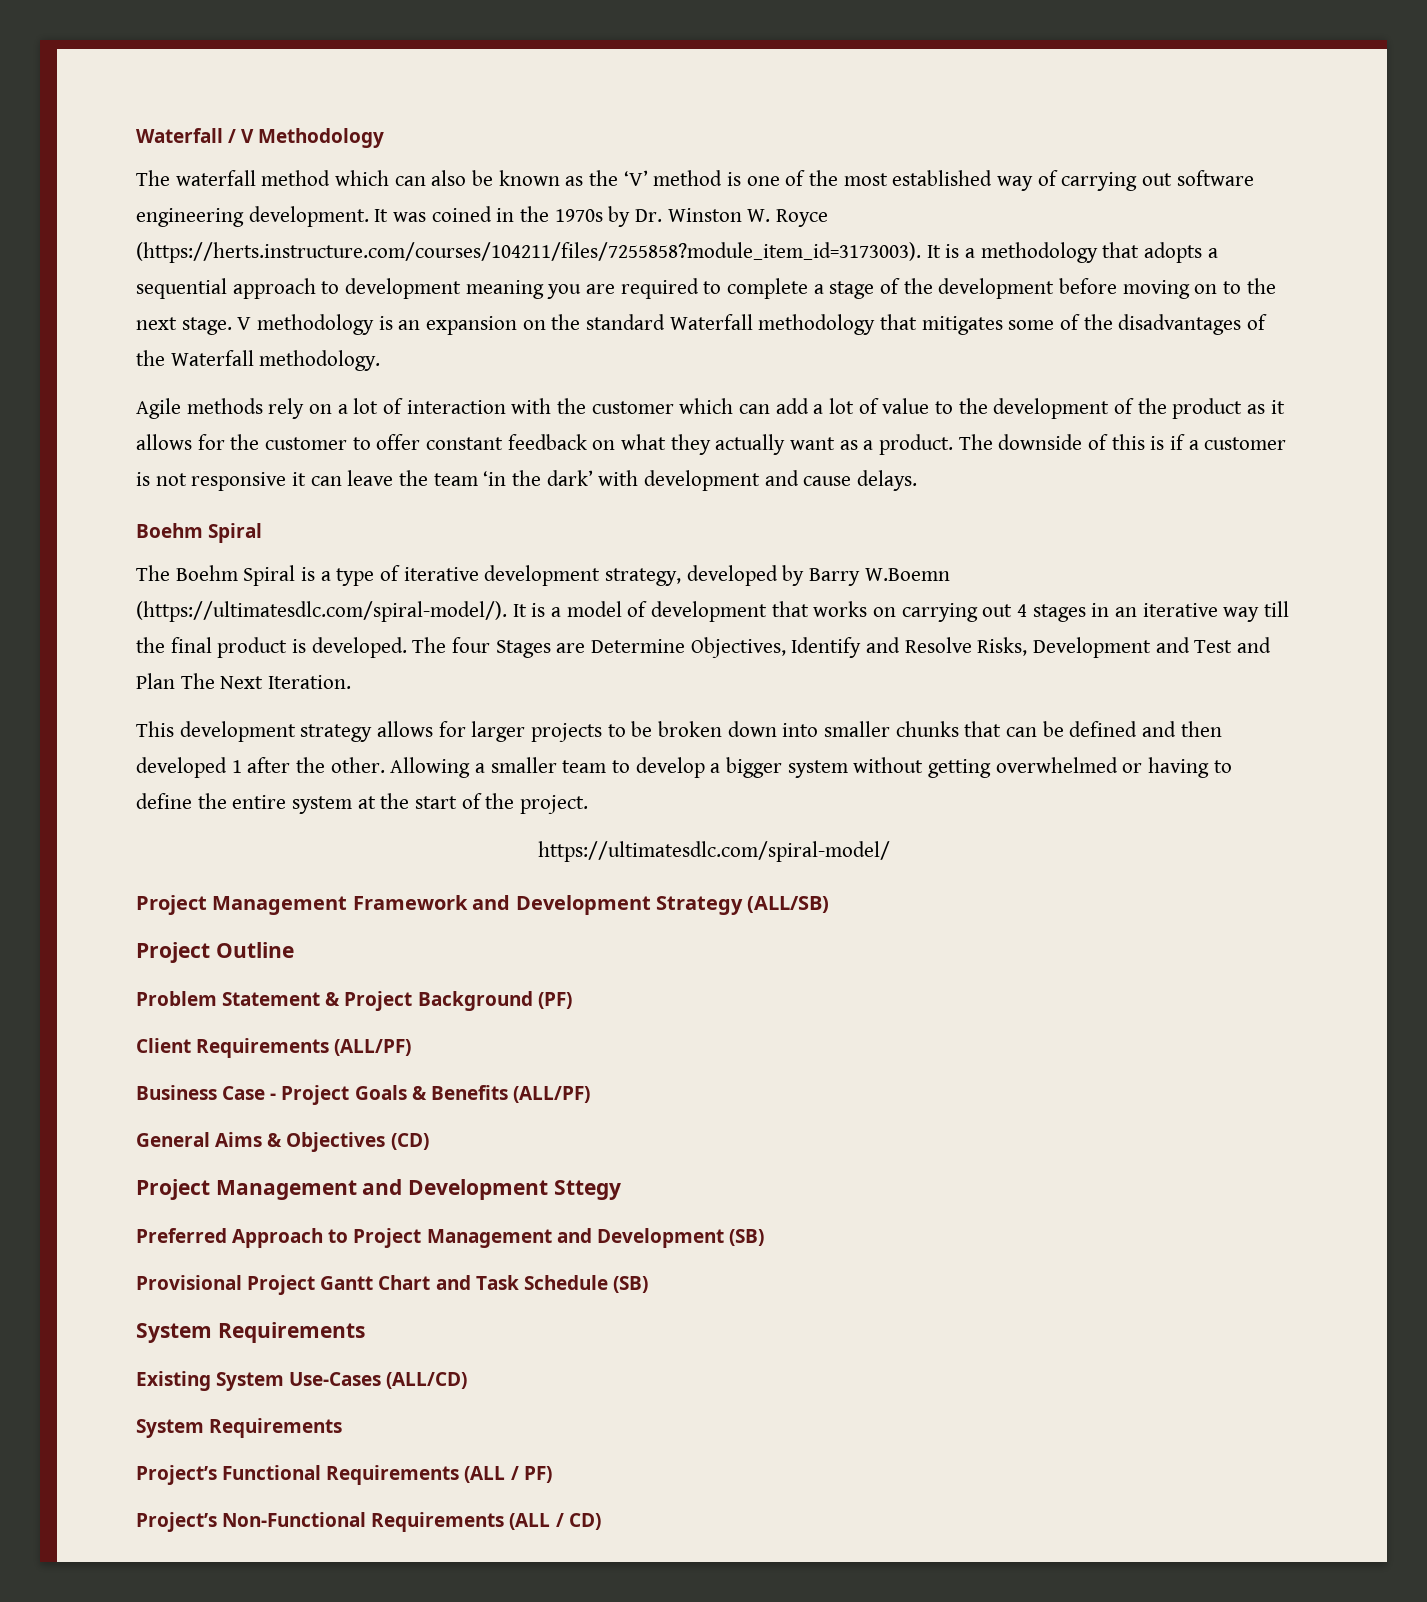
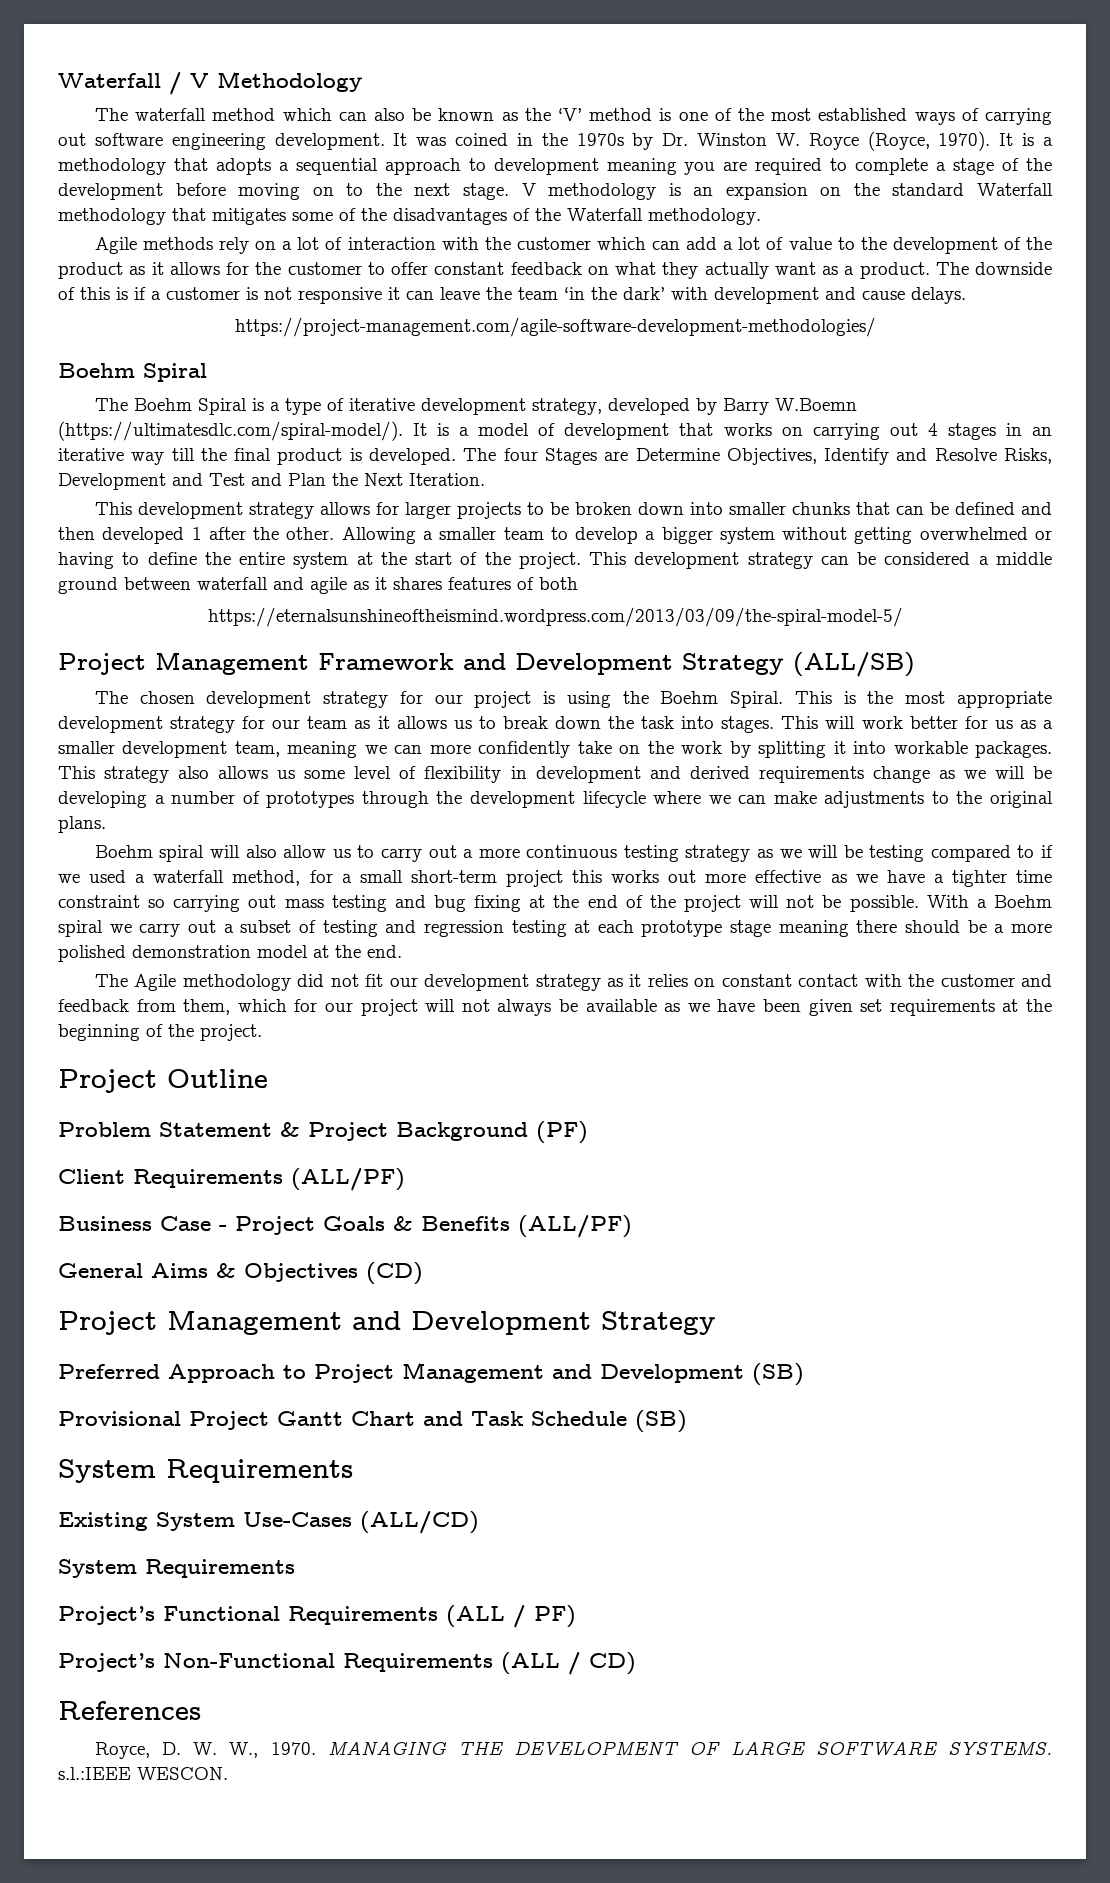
- The waterfall method which can also be known as the ‘V’ method is one of the most established way of carrying out software engineering development.
+ The waterfall method which can also be known as the ‘V’ method is one of the most established ways of carrying out software engineering development.
- It was coined in the 1970s by Dr. Winston W. Royce (https://herts.instructure.com/courses/104211/files/7255858?module_item_id=3173003). It is a methodology that adopts a sequential approach to development meaning you are required to complete a stage of the development before moving on to the next stage.
+ It was coined in the 1970s by Dr. Winston W. Royce (Royce, 1970). It is a methodology that adopts a sequential approach to development meaning you are required to complete a stage of the development before moving on to the next stage.
+ https://project-management.com/agile-software-development-methodologies/
- The four Stages are Determine Objectives, Identify and Resolve Risks, Development and Test and Plan The Next Iteration.
+ The four Stages are Determine Objectives, Identify and Resolve Risks, Development and Test and Plan the Next Iteration.
- Allowing a smaller team to develop a bigger system without getting overwhelmed or having to define the entire system at the start of the project.
- https://ultimatesdlc.com/spiral-model/
+ Allowing a smaller team to develop a bigger system without getting overwhelmed or having to define the entire system at the start of the project. This development strategy can be considered a middle ground between waterfall and agile as it shares features of both
+ https://eternalsunshineoftheismind.wordpress.com/2013/03/09/the-spiral-model-5/
+ The chosen development strategy for our project is using the Boehm Spiral. This is the most appropriate development strategy for our team as it allows us to break down the task into stages. This will work better for us as a smaller development team, meaning we can more confidently take on the work by splitting it into workable packages. This strategy also allows us some level of flexibility in development and derived requirements change as we will be developing a number of prototypes through the development lifecycle where we can make adjustments to the original plans.
+ Boehm spiral will also allow us to carry out a more continuous testing strategy as we will be testing compared to if we used a waterfall method, for a small short-term project this works out more effective as we have a tighter time constraint so carrying out mass testing and bug fixing at the end of the project will not be possible. With a Boehm spiral we carry out a subset of testing and regression testing at each prototype stage meaning there should be a more polished demonstration model at the end.
+ The Agile methodology did not fit our development strategy as it relies on constant contact with the customer and feedback from them, which for our project will not always be available as we have been given set requirements at the beginning of the project.
- Project Management and Development Sttegy
+ Project Management and Development Strategy
+ References
+ Royce, D. W. W., 1970. MANAGING THE DEVELOPMENT OF LARGE SOFTWARE SYSTEMS. s.l.:IEEE WESCON.

